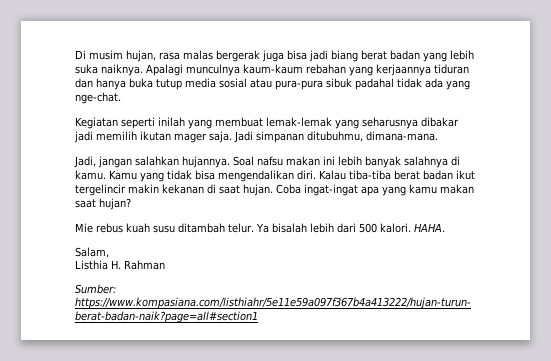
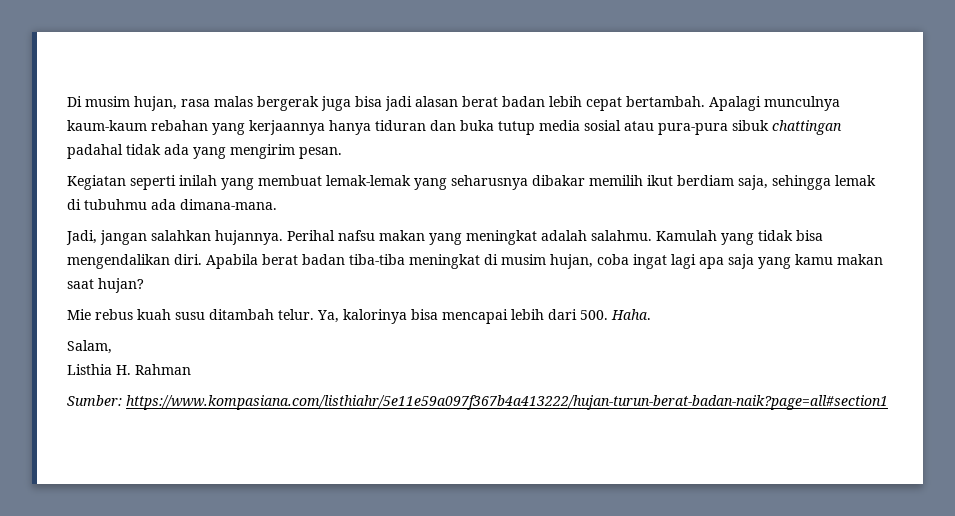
- Di musim hujan, rasa malas bergerak juga bisa jadi biang berat badan yang lebih suka naiknya.
+ Di musim hujan, rasa malas bergerak juga bisa jadi alasan berat badan lebih cepat bertambah.
- Apalagi munculnya kaum-kaum rebahan yang kerjaannya tiduran dan hanya buka tutup media sosial atau pura-pura sibuk padahal tidak ada yang nge-chat.
+ Apalagi munculnya kaum-kaum rebahan yang kerjaannya hanya tiduran dan buka tutup media sosial atau pura-pura sibuk chattingan padahal tidak ada yang mengirim pesan.
- Kegiatan seperti inilah yang membuat lemak-lemak yang seharusnya dibakar jadi memilih ikutan mager saja. Jadi simpanan ditubuhmu, dimana-mana.
+ Kegiatan seperti inilah yang membuat lemak-lemak yang seharusnya dibakar memilih ikut berdiam saja, sehingga lemak di tubuhmu ada dimana-mana.
- Soal nafsu makan ini lebih banyak salahnya di kamu. Kamu yang tidak bisa mengendalikan diri.
+ Perihal nafsu makan yang meningkat adalah salahmu. Kamulah yang tidak bisa mengendalikan diri.
- Kalau tiba-tiba berat badan ikut tergelincir makin kekanan di saat hujan. Coba ingat-ingat apa yang kamu makan saat hujan?
+ Apabila berat badan tiba-tiba meningkat di musim hujan, coba ingat lagi apa saja yang kamu makan saat hujan?
- Ya bisalah lebih dari 500 kalori. HAHA.
+ Ya, kalorinya bisa mencapai lebih dari 500. Haha.

